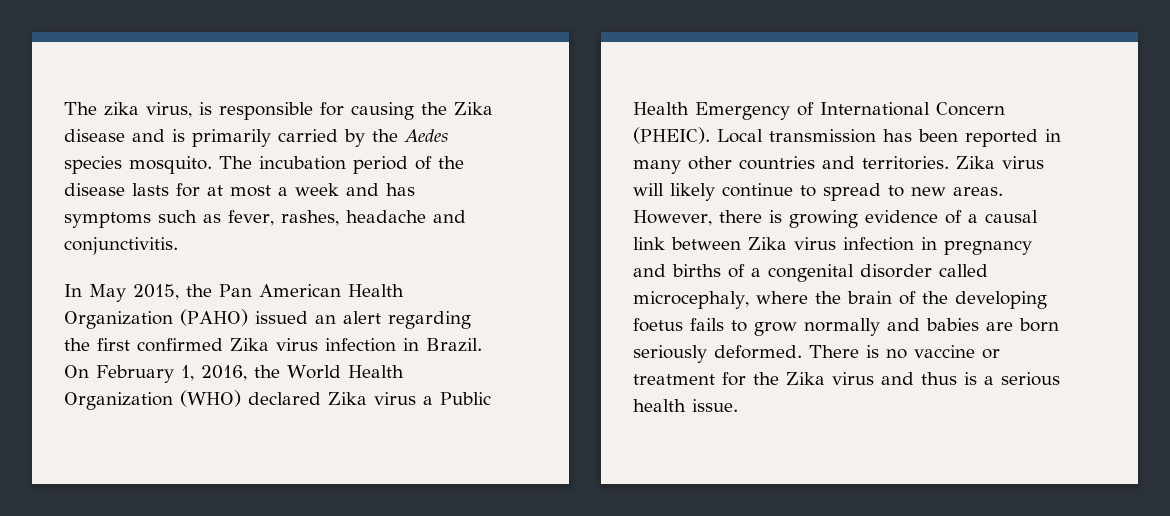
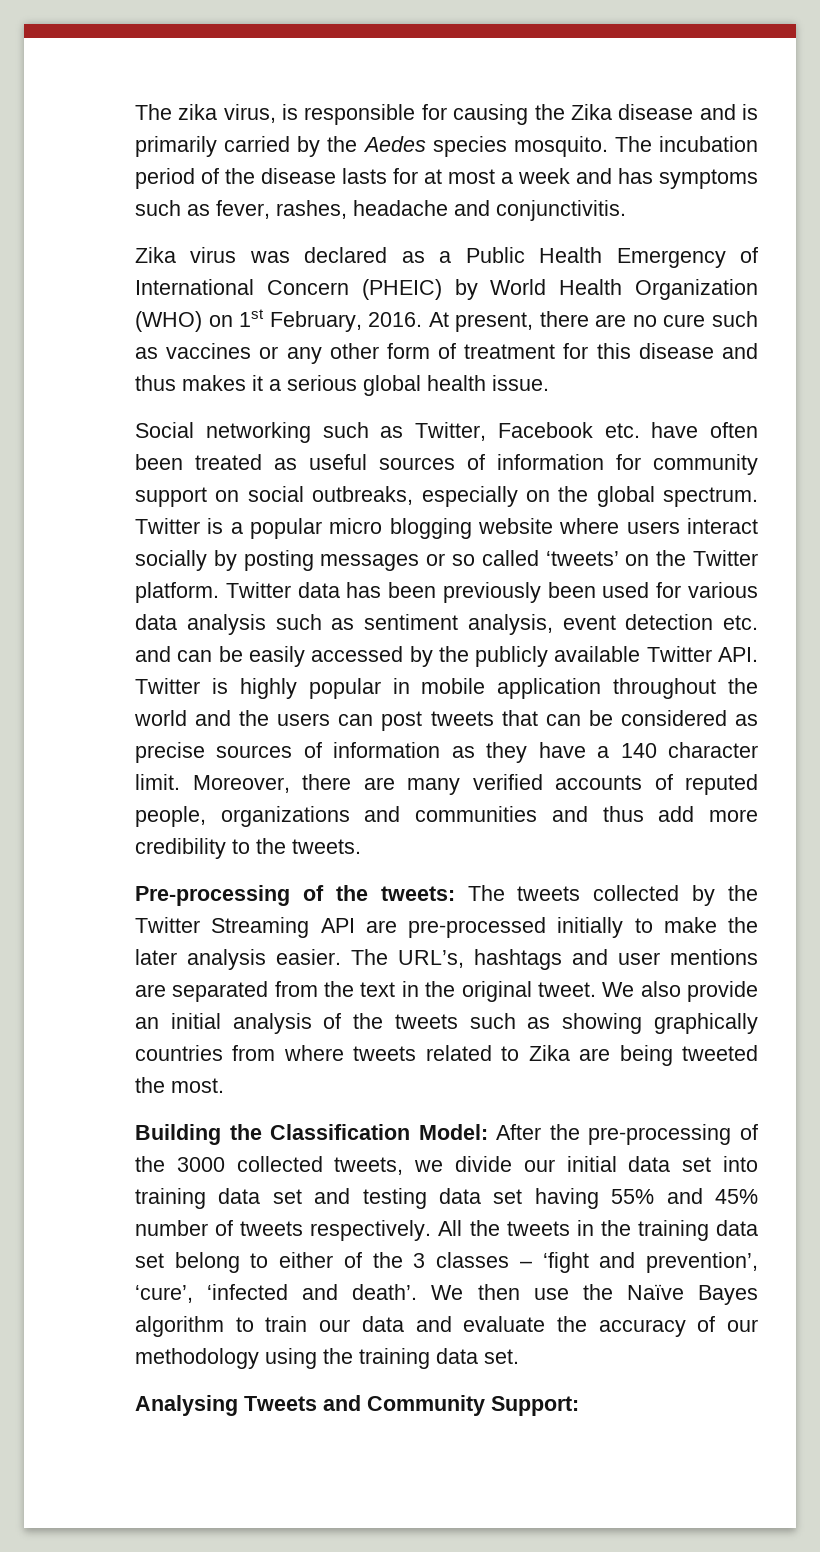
- In May 2015, the Pan American Health Organization (PAHO) issued an alert regarding the first confirmed Zika virus infection in Brazil. On February 1, 2016, the World Health Organization (WHO) declared Zika virus a Public Health Emergency of International Concern (PHEIC). Local transmission has been reported in many other countries and territories. Zika virus will likely continue to spread to new areas. However, there is growing evidence of a causal link between Zika virus infection in pregnancy and births of a congenital disorder called microcephaly, where the brain of the developing foetus fails to grow normally and babies are born seriously deformed. There is no vaccine or treatment for the Zika virus and thus is a serious health issue.
+ Zika virus was declared as a Public Health Emergency of International Concern (PHEIC) by World Health Organization (WHO) on 1st February, 2016. At present, there are no cure such as vaccines or any other form of treatment for this disease and thus makes it a serious global health issue.
+ Social networking such as Twitter, Facebook etc. have often been treated as useful sources of information for community support on social outbreaks, especially on the global spectrum. Twitter is a popular micro blogging website where users interact socially by posting messages or so called ‘tweets’ on the Twitter platform. Twitter data has been previously been used for various data analysis such as sentiment analysis, event detection etc. and can be easily accessed by the publicly available Twitter API. Twitter is highly popular in mobile application throughout the world and the users can post tweets that can be considered as precise sources of information as they have a 140 character limit. Moreover, there are many verified accounts of reputed people, organizations and communities and thus add more credibility to the tweets.
+ Pre-processing of the tweets: The tweets collected by the Twitter Streaming API are pre-processed initially to make the later analysis easier. The URL’s, hashtags and user mentions are separated from the text in the original tweet. We also provide an initial analysis of the tweets such as showing graphically countries from where tweets related to Zika are being tweeted the most.
+ Building the Classification Model: After the pre-processing of the 3000 collected tweets, we divide our initial data set into training data set and testing data set having 55% and 45% number of tweets respectively. All the tweets in the training data set belong to either of the 3 classes – ‘fight and prevention’, ‘cure’, ‘infected and death’. We then use the Naïve Bayes algorithm to train our data and evaluate the accuracy of our methodology using the training data set.
+ Analysing Tweets and Community Support:

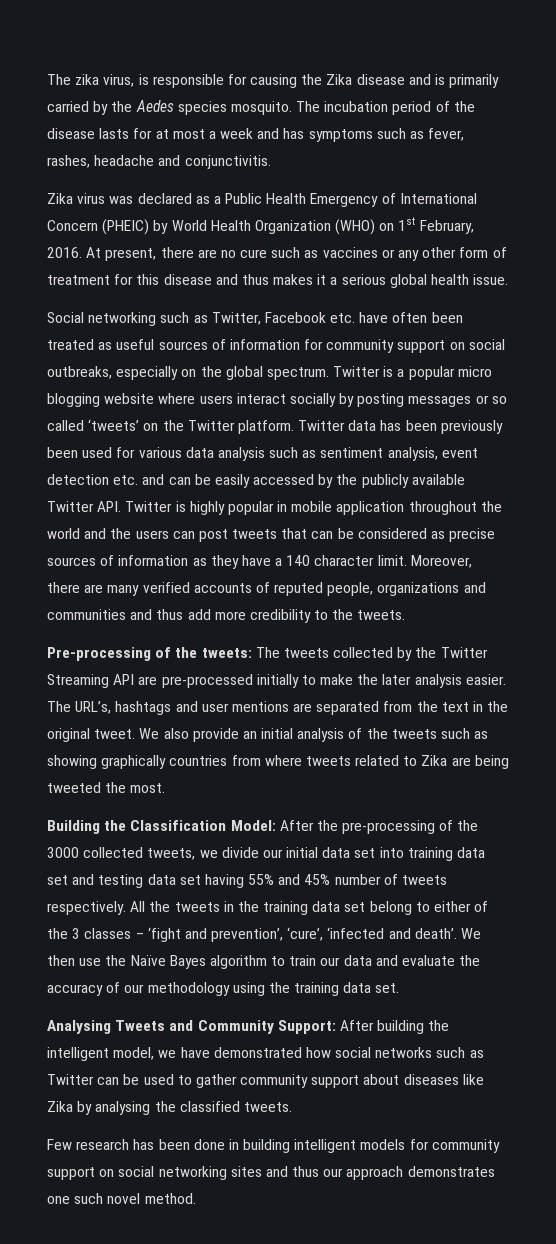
- Analysing Tweets and Community Support:
+ Analysing Tweets and Community Support: After building the intelligent model, we have demonstrated how social networks such as Twitter can be used to gather community support about diseases like Zika by analysing the classified tweets.
+ Few research has been done in building intelligent models for community support on social networking sites and thus our approach demonstrates one such novel method.

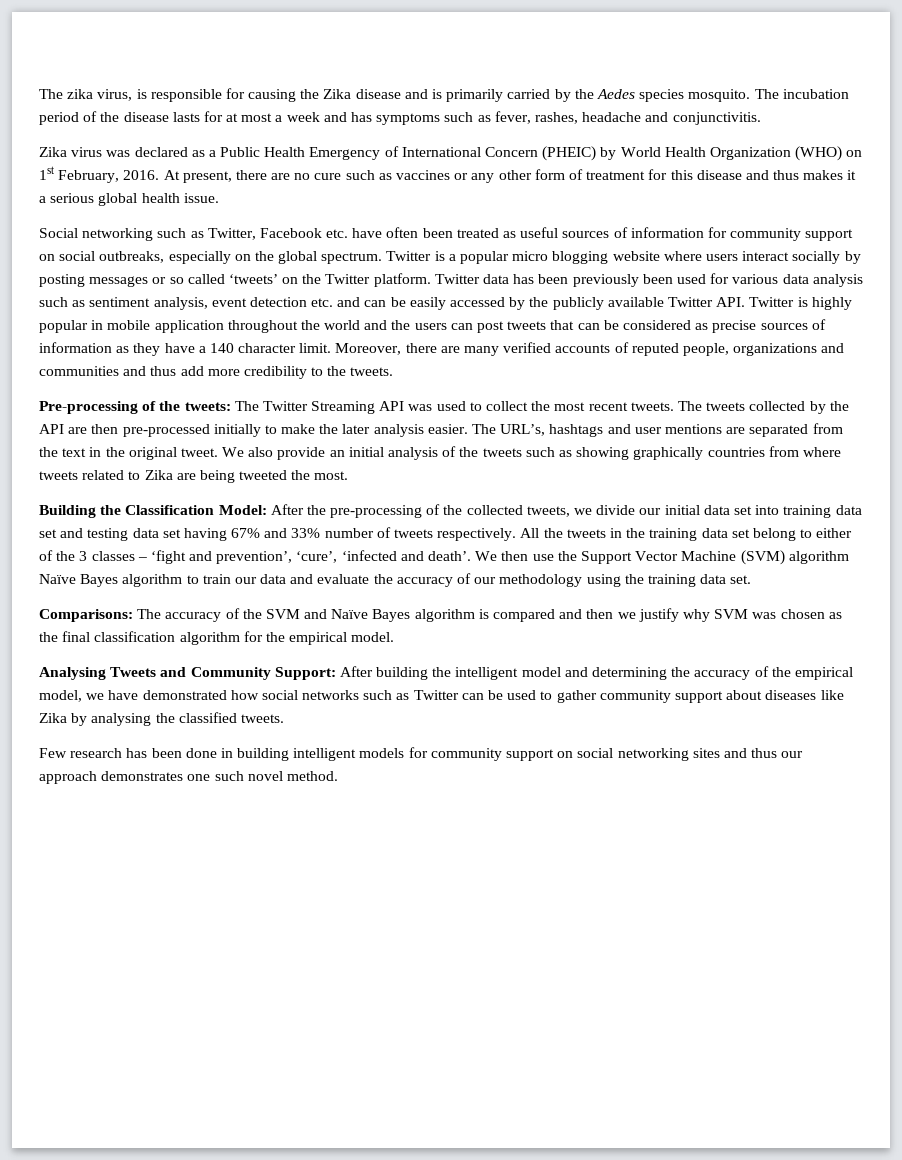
- Pre-processing of the tweets: The tweets collected by the Twitter Streaming API are pre-processed initially to make the later analysis easier.
+ Pre-processing of the tweets: The Twitter Streaming API was used to collect the most recent tweets. The tweets collected by the API are then pre-processed initially to make the later analysis easier.
- Building the Classification Model: After the pre-processing of the 3000 collected tweets, we divide our initial data set into training data set and testing data set having 55% and 45% number of tweets respectively.
+ Building the Classification Model: After the pre-processing of the collected tweets, we divide our initial data set into training data set and testing data set having 67% and 33% number of tweets respectively.
- We then use the Naïve Bayes algorithm to train our data and evaluate the accuracy of our methodology using the training data set.
+ We then use the Support Vector Machine (SVM) algorithm Naïve Bayes algorithm to train our data and evaluate the accuracy of our methodology using the training data set.
+ Comparisons: The accuracy of the SVM and Naïve Bayes algorithm is compared and then we justify why SVM was chosen as the final classification algorithm for the empirical model.
- Analysing Tweets and Community Support: After building the intelligent model, we have demonstrated how social networks such as Twitter can be used to gather community support about diseases like Zika by analysing the classified tweets.
+ Analysing Tweets and Community Support: After building the intelligent model and determining the accuracy of the empirical model, we have demonstrated how social networks such as Twitter can be used to gather community support about diseases like Zika by analysing the classified tweets.

